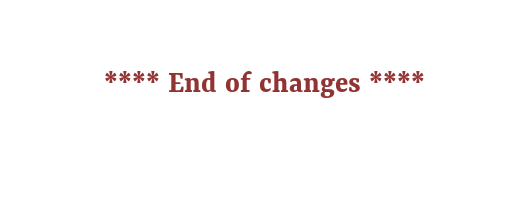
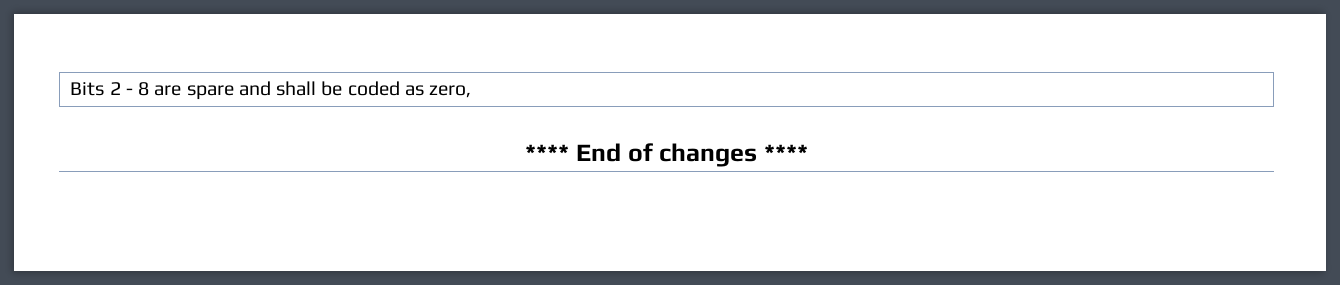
+ Bits 2 - 8 are spare and shall be coded as zero,

